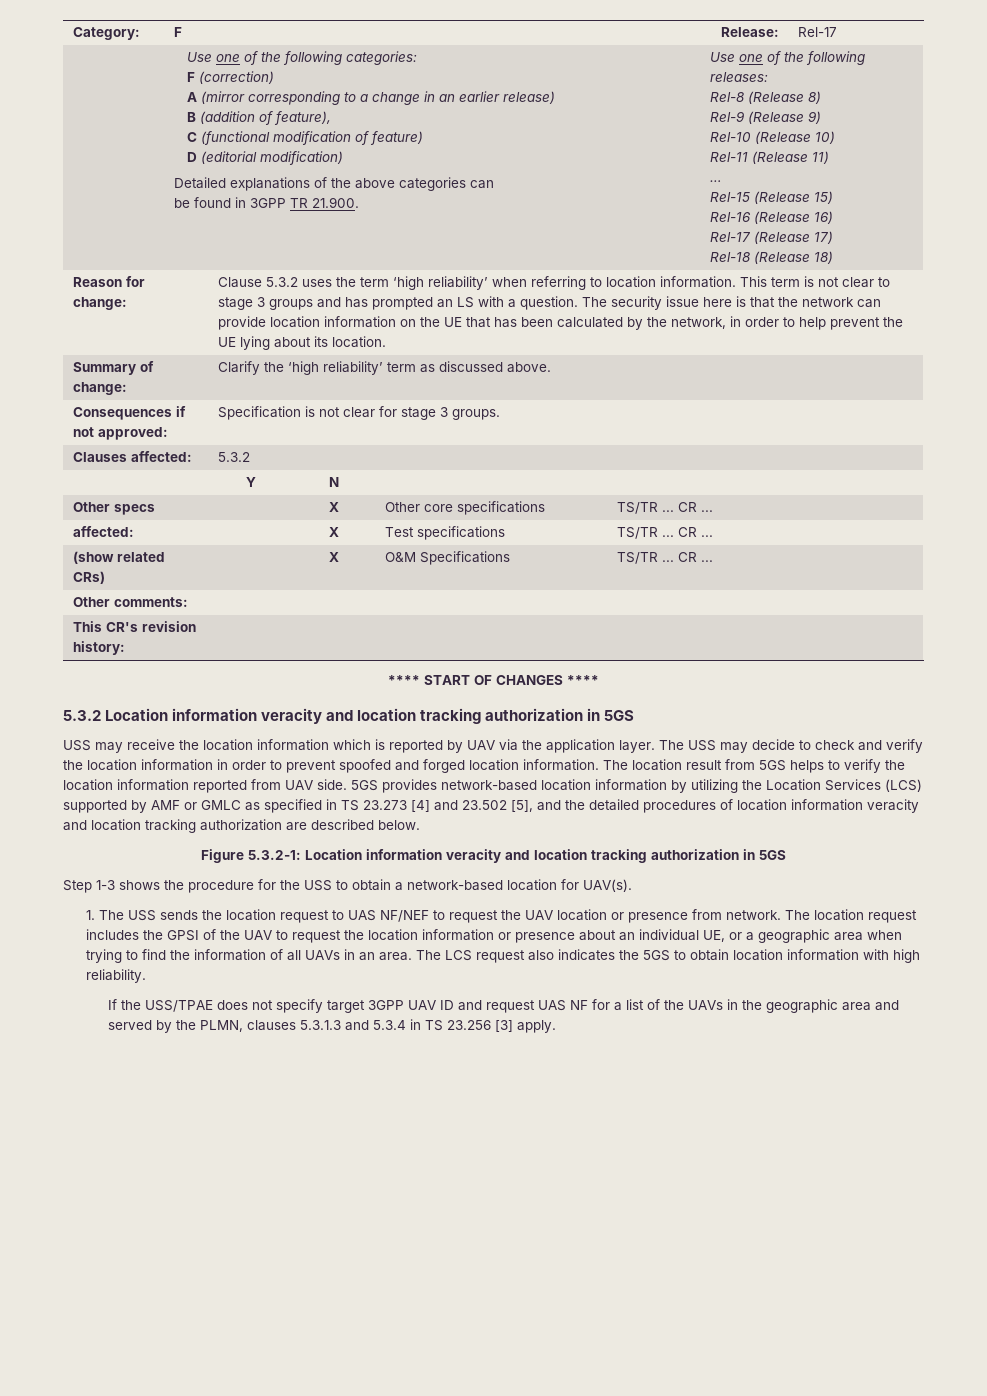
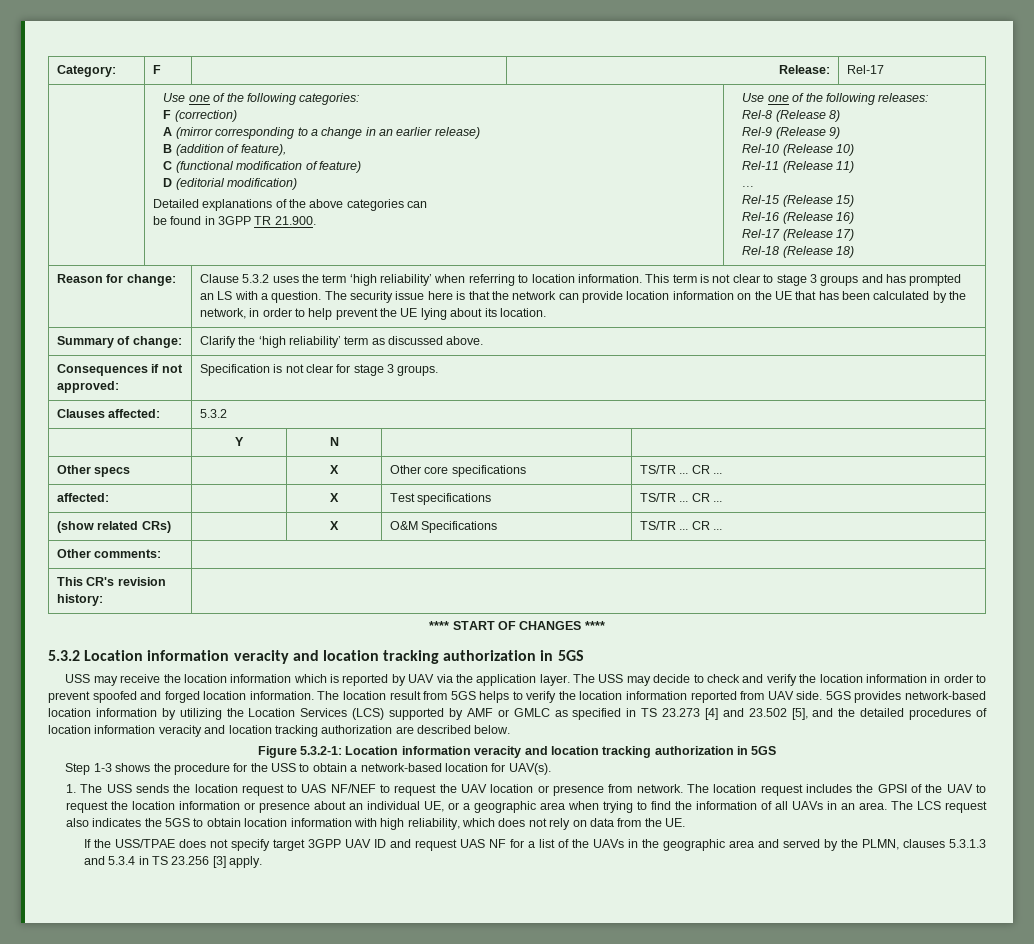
- The LCS request also indicates the 5GS to obtain location information with high reliability.
+ The LCS request also indicates the 5GS to obtain location information with high reliability, which does not rely on data from the UE.

